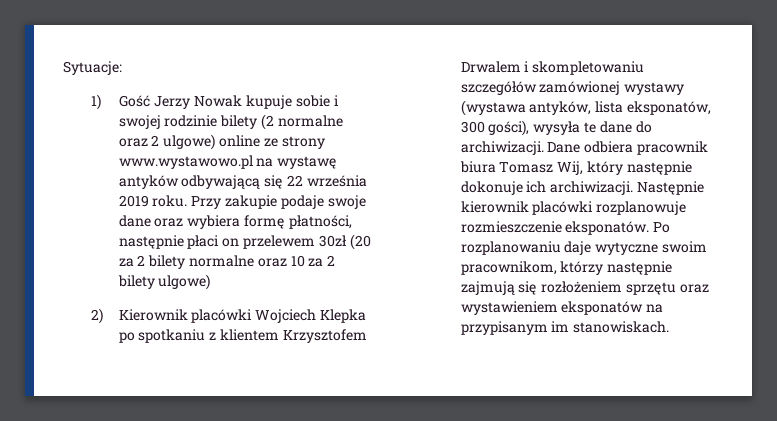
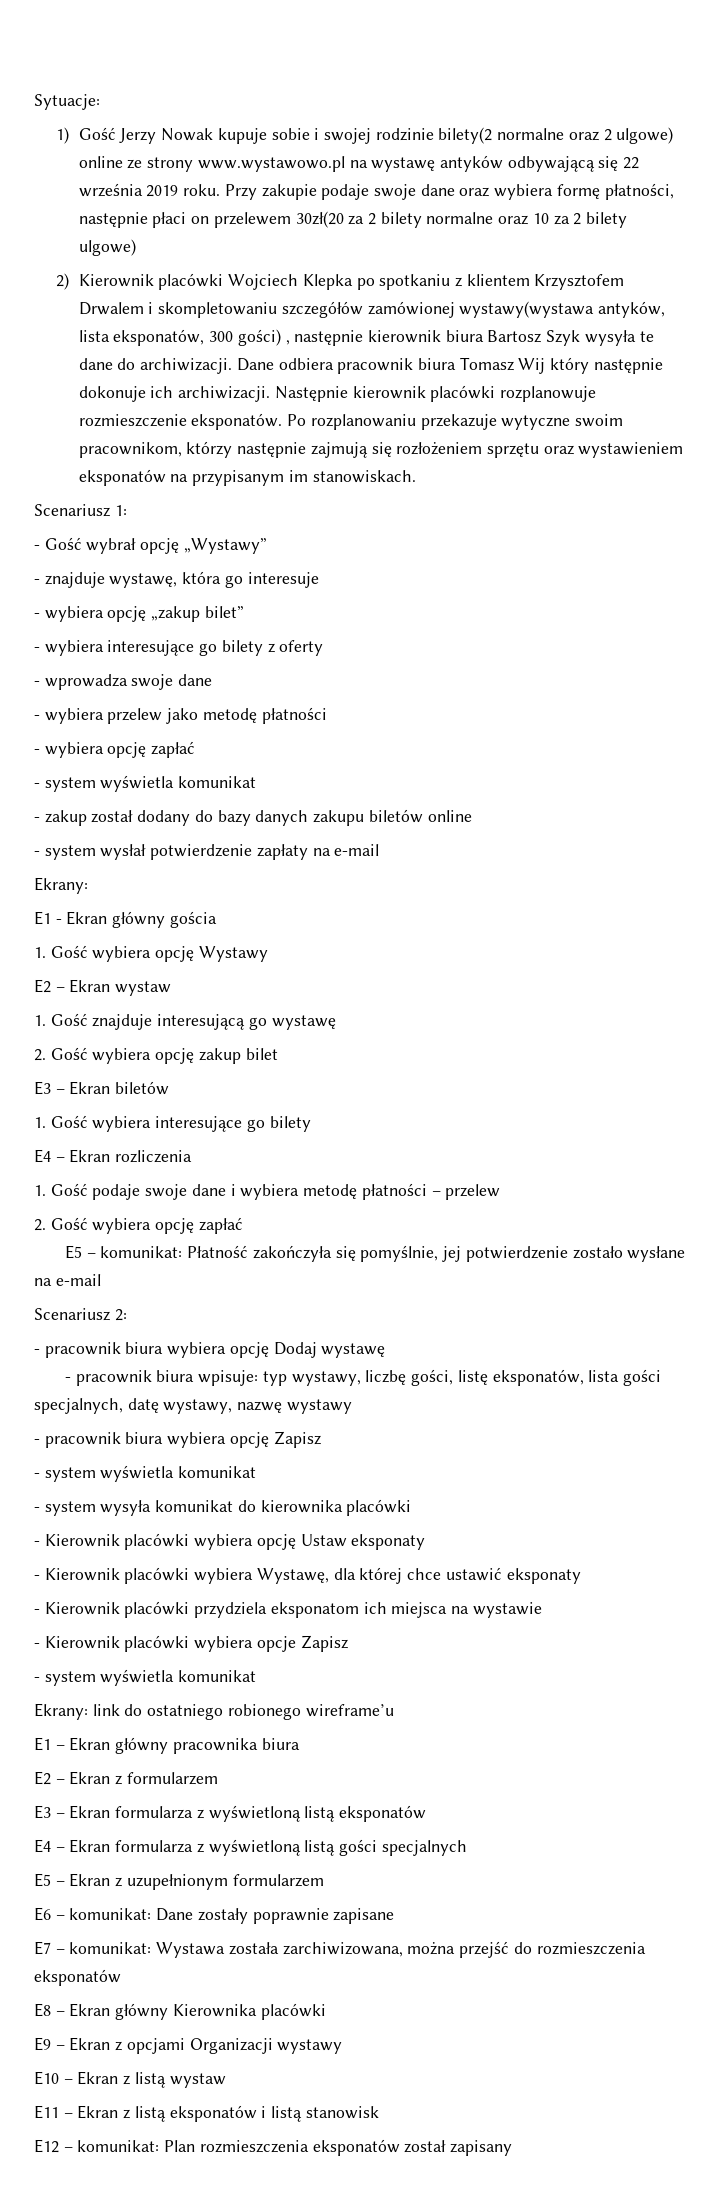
- 1) Gość Jerzy Nowak kupuje sobie i swojej rodzinie bilety (2 normalne oraz 2 ulgowe) online ze strony www.wystawowo.pl na wystawę antyków odbywającą się 22 września 2019 roku.
+ 1) Gość Jerzy Nowak kupuje sobie i swojej rodzinie bilety(2 normalne oraz 2 ulgowe) online ze strony www.wystawowo.pl na wystawę antyków odbywającą się 22 września 2019 roku.
- Przy zakupie podaje swoje dane oraz wybiera formę płatności, następnie płaci on przelewem 30zł (20 za 2 bilety normalne oraz 10 za 2 bilety ulgowe)
+ Przy zakupie podaje swoje dane oraz wybiera formę płatności, następnie płaci on przelewem 30zł(20 za 2 bilety normalne oraz 10 za 2 bilety ulgowe)
- 2) Kierownik placówki Wojciech Klepka po spotkaniu z klientem Krzysztofem Drwalem i skompletowaniu szczegółów zamówionej wystawy (wystawa antyków, lista eksponatów, 300 gości), wysyła te dane do archiwizacji.
+ 2) Kierownik placówki Wojciech Klepka po spotkaniu z klientem Krzysztofem Drwalem i skompletowaniu szczegółów zamówionej wystawy(wystawa antyków, lista eksponatów, 300 gości) , następnie kierownik biura Bartosz Szyk wysyła te dane do archiwizacji.
- Dane odbiera pracownik biura Tomasz Wij, który następnie dokonuje ich archiwizacji.
+ Dane odbiera pracownik biura Tomasz Wij który następnie dokonuje ich archiwizacji.
- Po rozplanowaniu daje wytyczne swoim pracownikom, którzy następnie zajmują się rozłożeniem sprzętu oraz wystawieniem eksponatów na przypisanym im stanowiskach.
+ Po rozplanowaniu przekazuje wytyczne swoim pracownikom, którzy następnie zajmują się rozłożeniem sprzętu oraz wystawieniem eksponatów na przypisanym im stanowiskach.
+ Scenariusz 1:
+ - Gość wybrał opcję „Wystawy”
+ - znajduje wystawę, która go interesuje
+ - wybiera opcję „zakup bilet”
+ - wybiera interesujące go bilety z oferty
+ - wprowadza swoje dane
+ - wybiera przelew jako metodę płatności
+ - wybiera opcję zapłać
+ - system wyświetla komunikat
+ - zakup został dodany do bazy danych zakupu biletów online
+ - system wysłał potwierdzenie zapłaty na e-mail
+ Ekrany:
+ E1 - Ekran główny gościa
+ 1. Gość wybiera opcję Wystawy
+ E2 – Ekran wystaw
+ 1. Gość znajduje interesującą go wystawę
+ 2. Gość wybiera opcję zakup bilet
+ E3 – Ekran biletów
+ 1. Gość wybiera interesujące go bilety
+ E4 – Ekran rozliczenia
+ 1. Gość podaje swoje dane i wybiera metodę płatności – przelew
+ 2. Gość wybiera opcję zapłać
+ E5 – komunikat: Płatność zakończyła się pomyślnie, jej potwierdzenie zostało wysłane na e-mail
+ Scenariusz 2:
+ - pracownik biura wybiera opcję Dodaj wystawę
+ - pracownik biura wpisuje: typ wystawy, liczbę gości, listę eksponatów, lista gości specjalnych, datę wystawy, nazwę wystawy
+ - pracownik biura wybiera opcję Zapisz
+ - system wyświetla komunikat
+ - system wysyła komunikat do kierownika placówki
+ - Kierownik placówki wybiera opcję Ustaw eksponaty
+ - Kierownik placówki wybiera Wystawę, dla której chce ustawić eksponaty
+ - Kierownik placówki przydziela eksponatom ich miejsca na wystawie
+ - Kierownik placówki wybiera opcje Zapisz
+ - system wyświetla komunikat
+ Ekrany: link do ostatniego robionego wireframe’u
+ E1 – Ekran główny pracownika biura
+ E2 – Ekran z formularzem
+ E3 – Ekran formularza z wyświetloną listą eksponatów
+ E4 – Ekran formularza z wyświetloną listą gości specjalnych
+ E5 – Ekran z uzupełnionym formularzem
+ E6 – komunikat: Dane zostały poprawnie zapisane
+ E7 – komunikat: Wystawa została zarchiwizowana, można przejść do rozmieszczenia eksponatów
+ E8 – Ekran główny Kierownika placówki
+ E9 – Ekran z opcjami Organizacji wystawy
+ E10 – Ekran z listą wystaw
+ E11 – Ekran z listą eksponatów i listą stanowisk
+ E12 – komunikat: Plan rozmieszczenia eksponatów został zapisany

